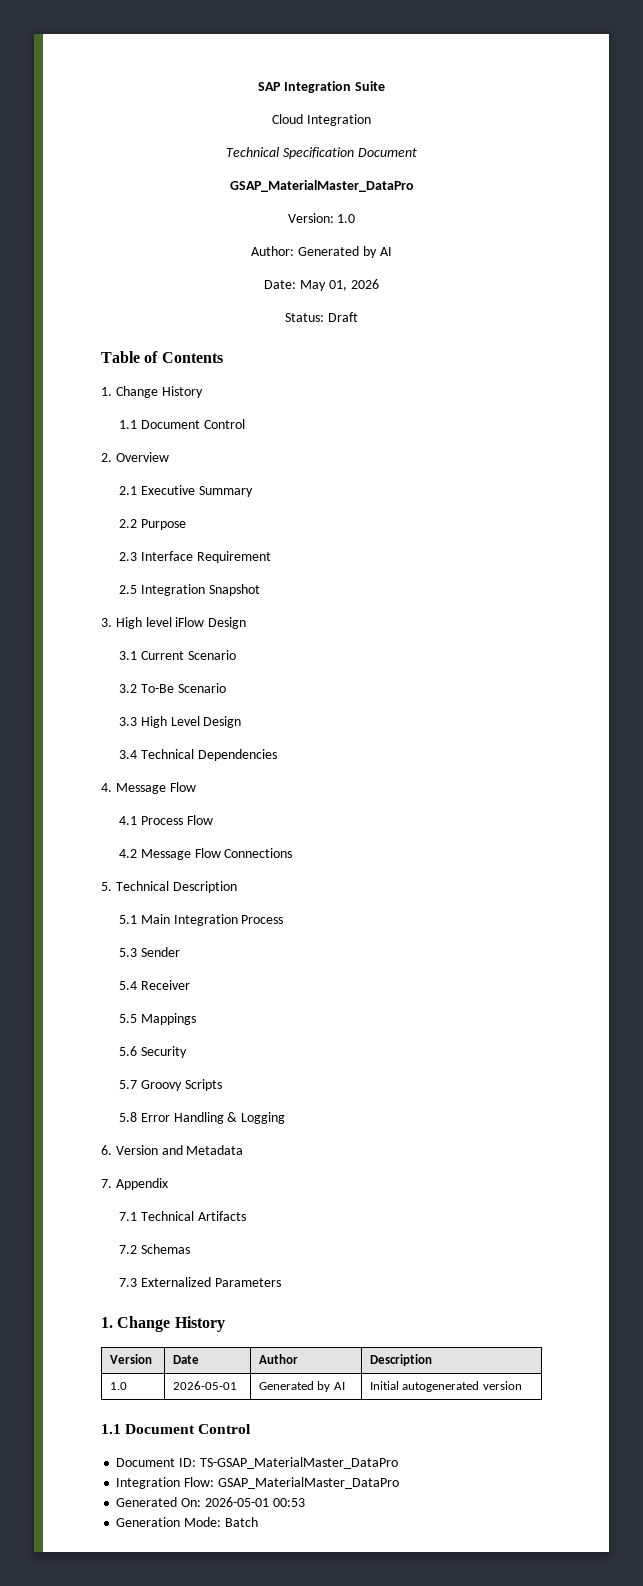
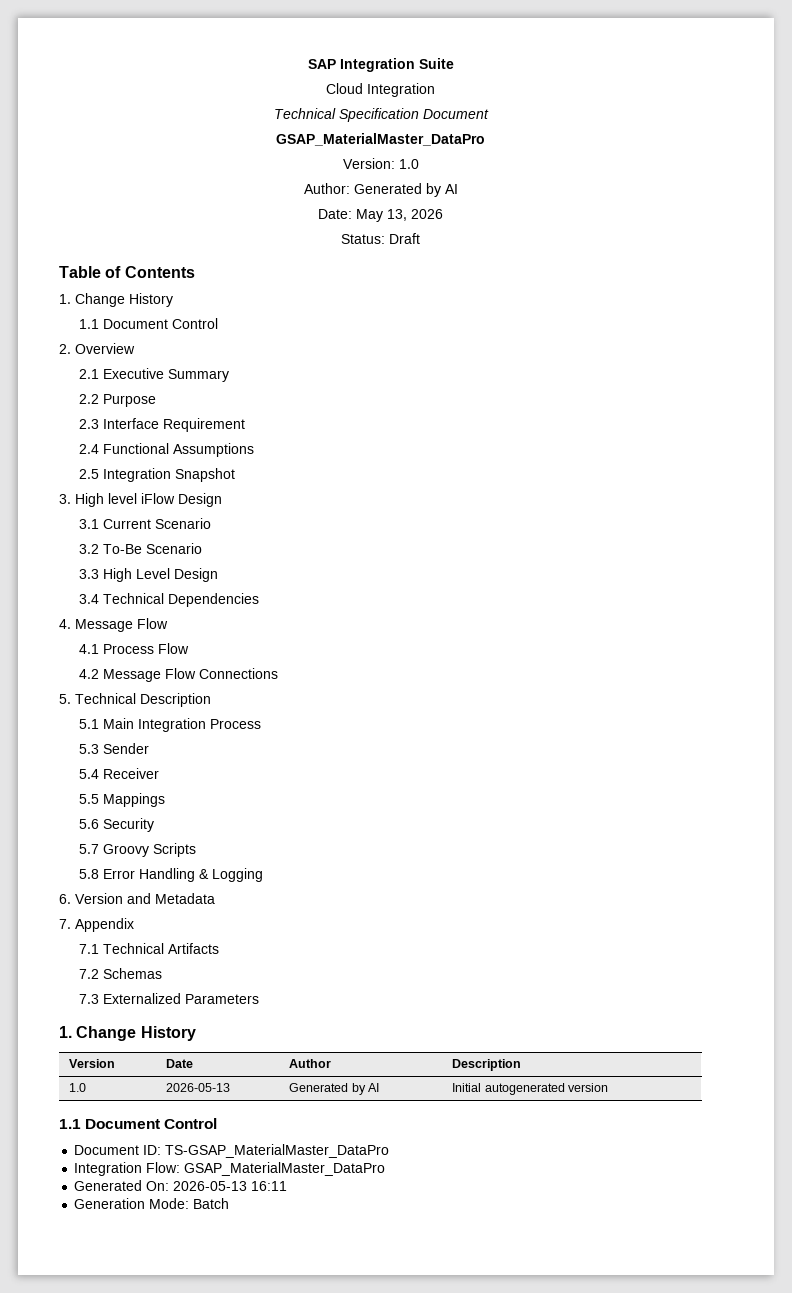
- Date: May 01, 2026
+ Date: May 13, 2026
+ 2.4 Functional Assumptions
- 1.0 | 2026-05-01 | Generated by AI | Initial autogenerated version
+ 1.0 | 2026-05-13 | Generated by AI | Initial autogenerated version
- Generated On: 2026-05-01 00:53
+ Generated On: 2026-05-13 16:11

